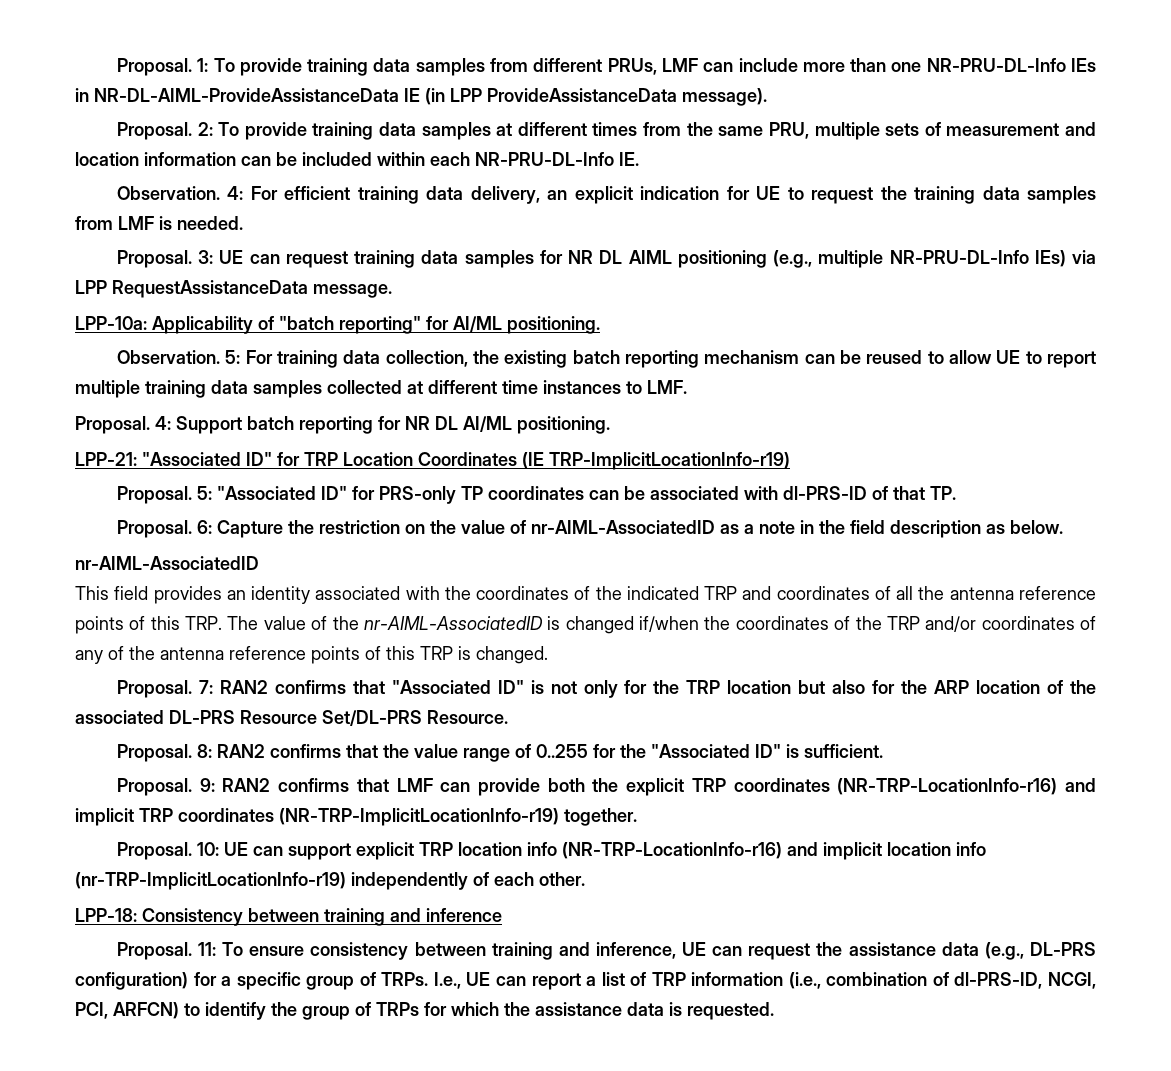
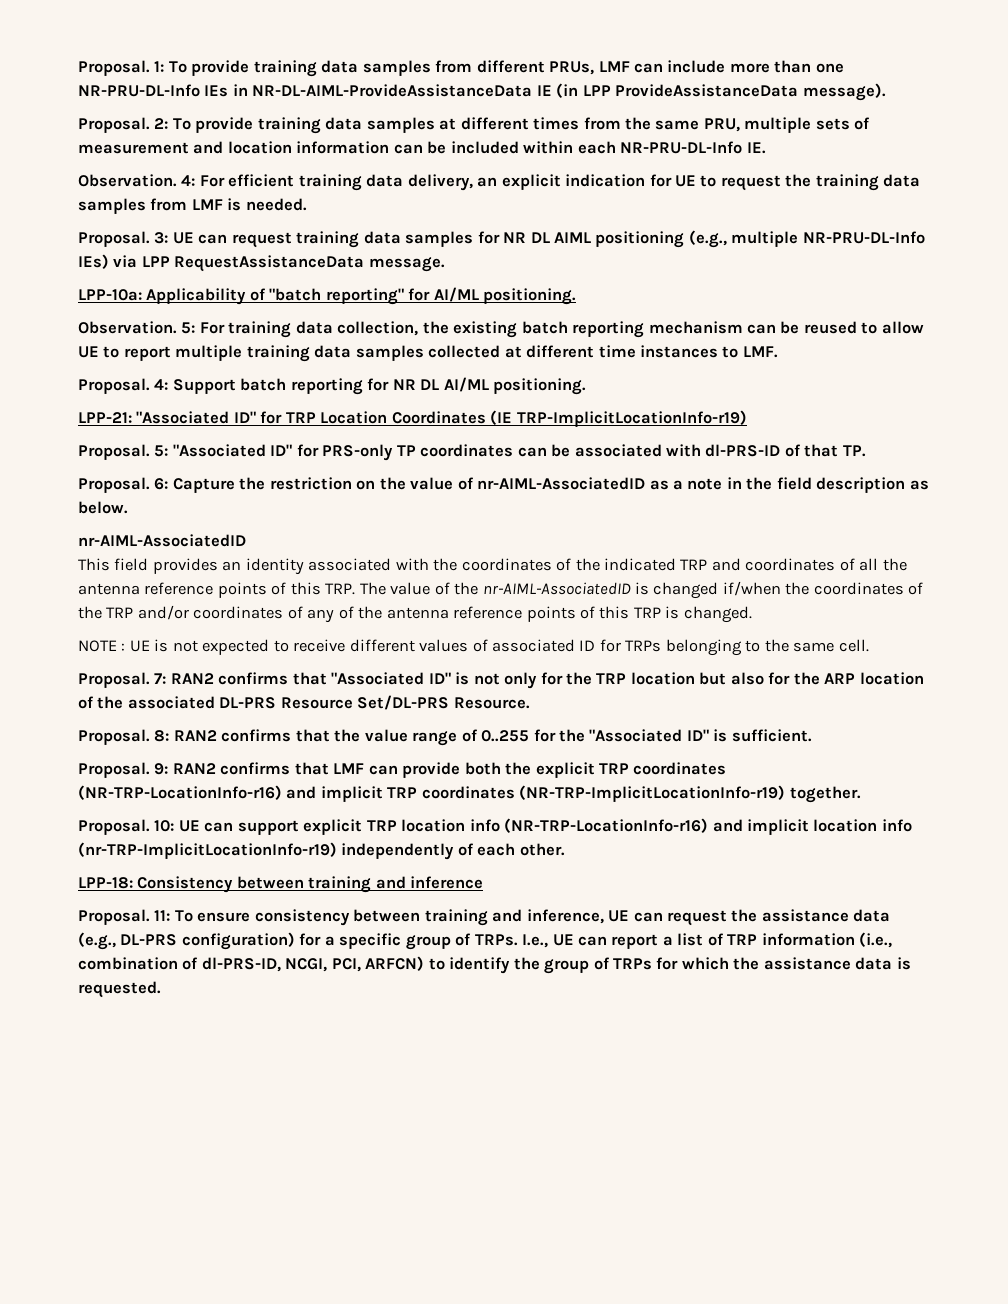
+ NOTE : UE is not expected to receive different values of associated ID for TRPs belonging to the same cell.

